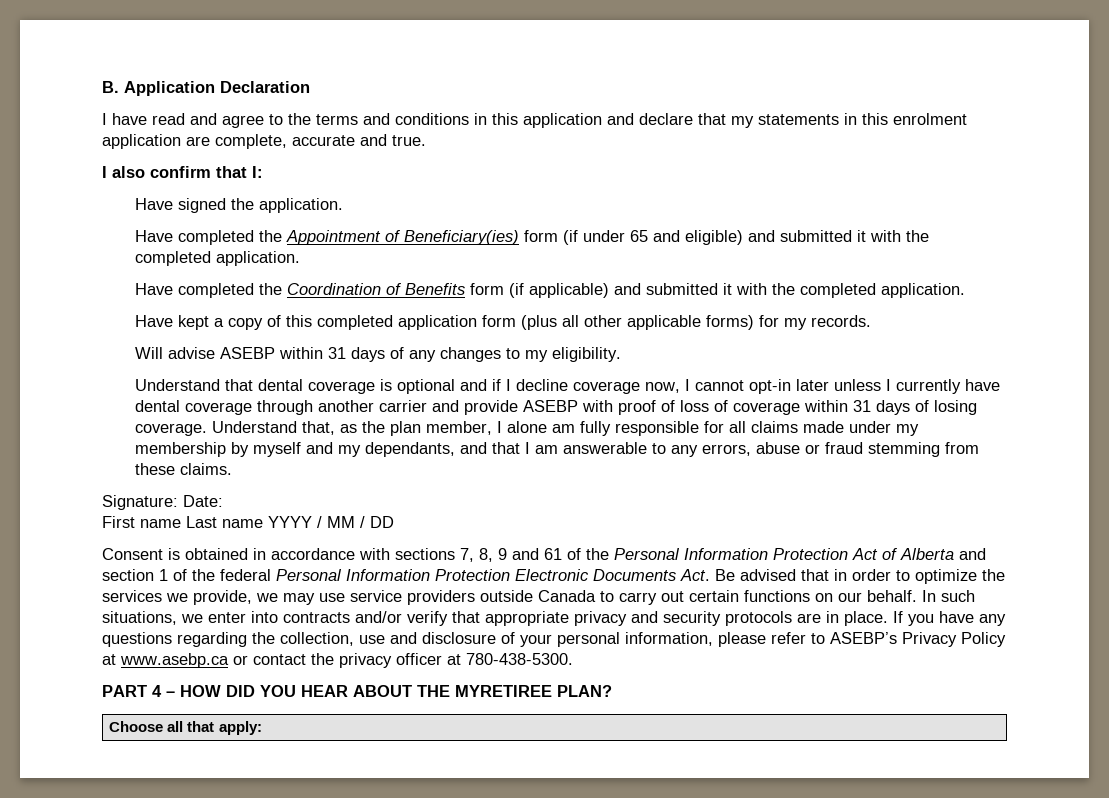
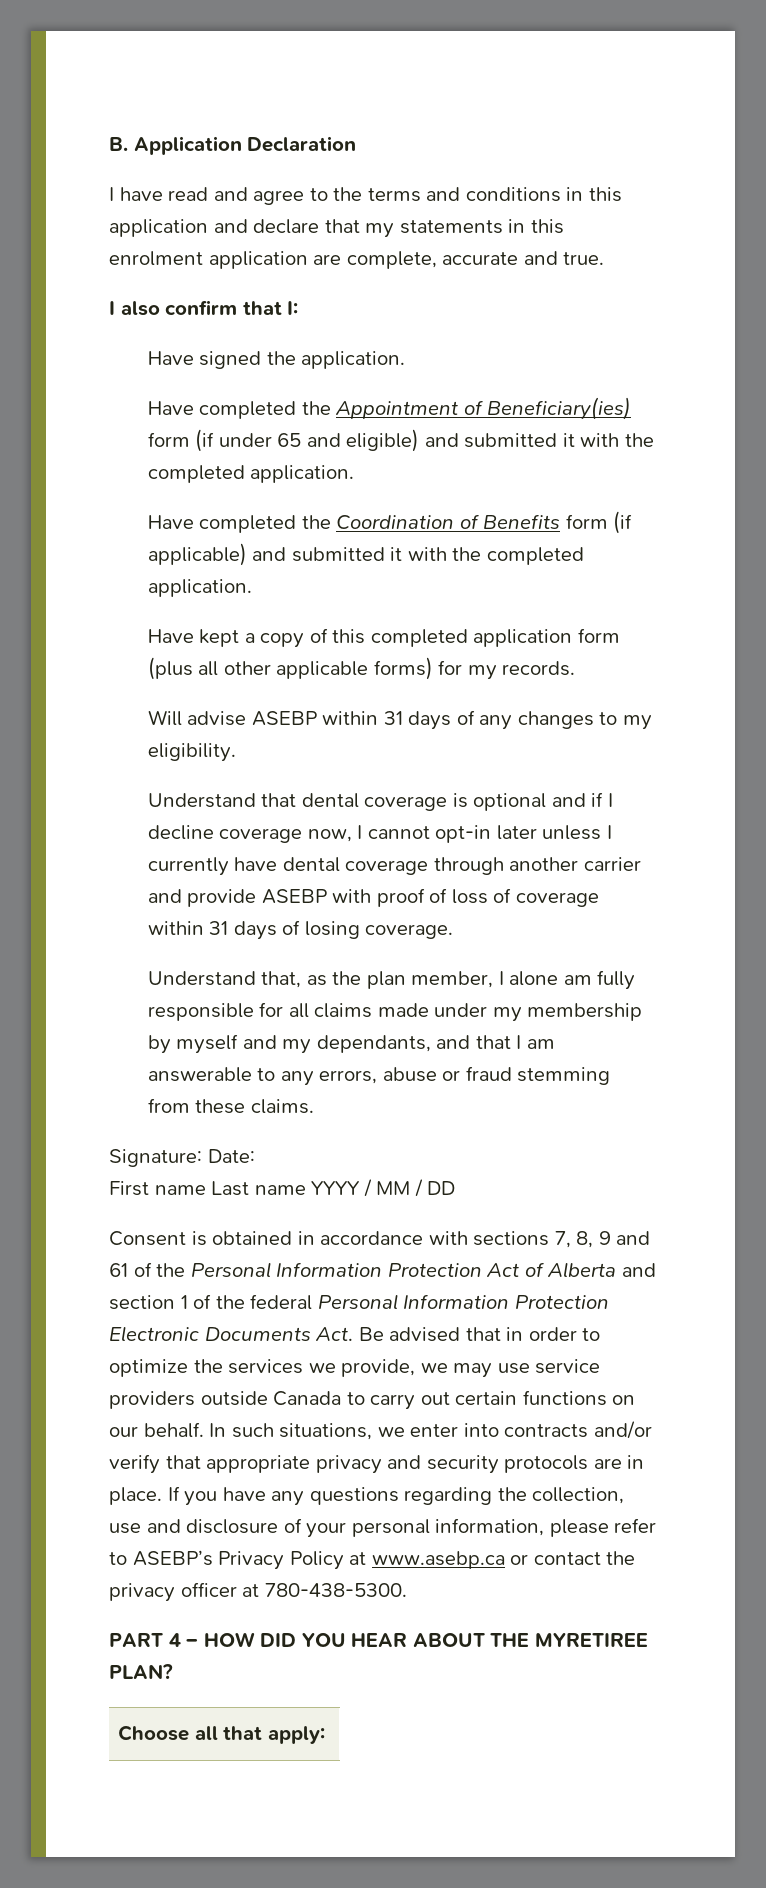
- Understand that dental coverage is optional and if I decline coverage now, I cannot opt-in later unless I currently have dental coverage through another carrier and provide ASEBP with proof of loss of coverage within 31 days of losing coverage. Understand that, as the plan member, I alone am fully responsible for all claims made under my membership by myself and my dependants, and that I am answerable to any errors, abuse or fraud stemming from these claims.
+ Understand that dental coverage is optional and if I decline coverage now, I cannot opt-in later unless I currently have dental coverage through another carrier and provide ASEBP with proof of loss of coverage within 31 days of losing coverage.
+ Understand that, as the plan member, I alone am fully responsible for all claims made under my membership by myself and my dependants, and that I am answerable to any errors, abuse or fraud stemming from these claims.

